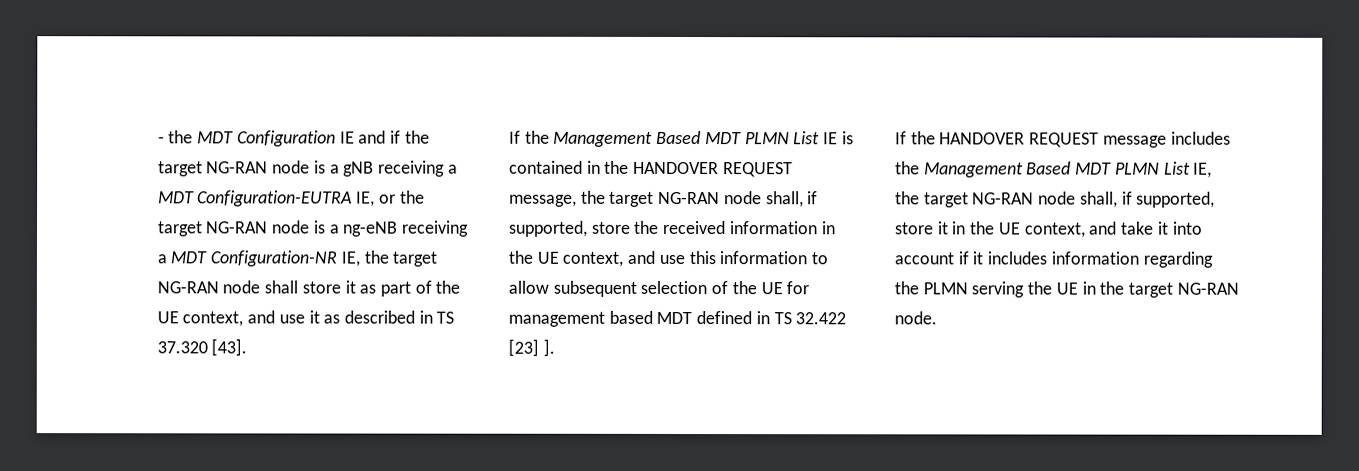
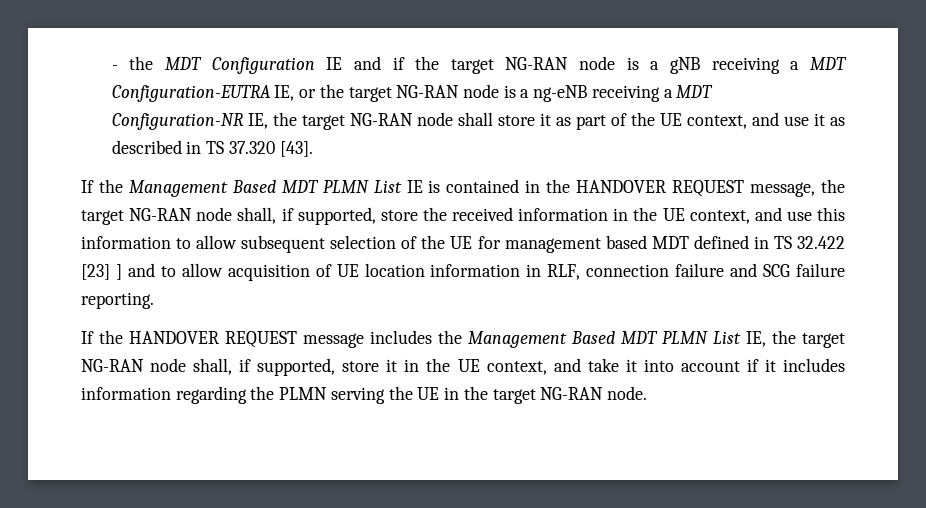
- If the Management Based MDT PLMN List IE is contained in the HANDOVER REQUEST message, the target NG-RAN node shall, if supported, store the received information in the UE context, and use this information to allow subsequent selection of the UE for management based MDT defined in TS 32.422 [23] ].
+ If the Management Based MDT PLMN List IE is contained in the HANDOVER REQUEST message, the target NG-RAN node shall, if supported, store the received information in the UE context, and use this information to allow subsequent selection of the UE for management based MDT defined in TS 32.422 [23] ] and to allow acquisition of UE location information in RLF, connection failure and SCG failure reporting.

